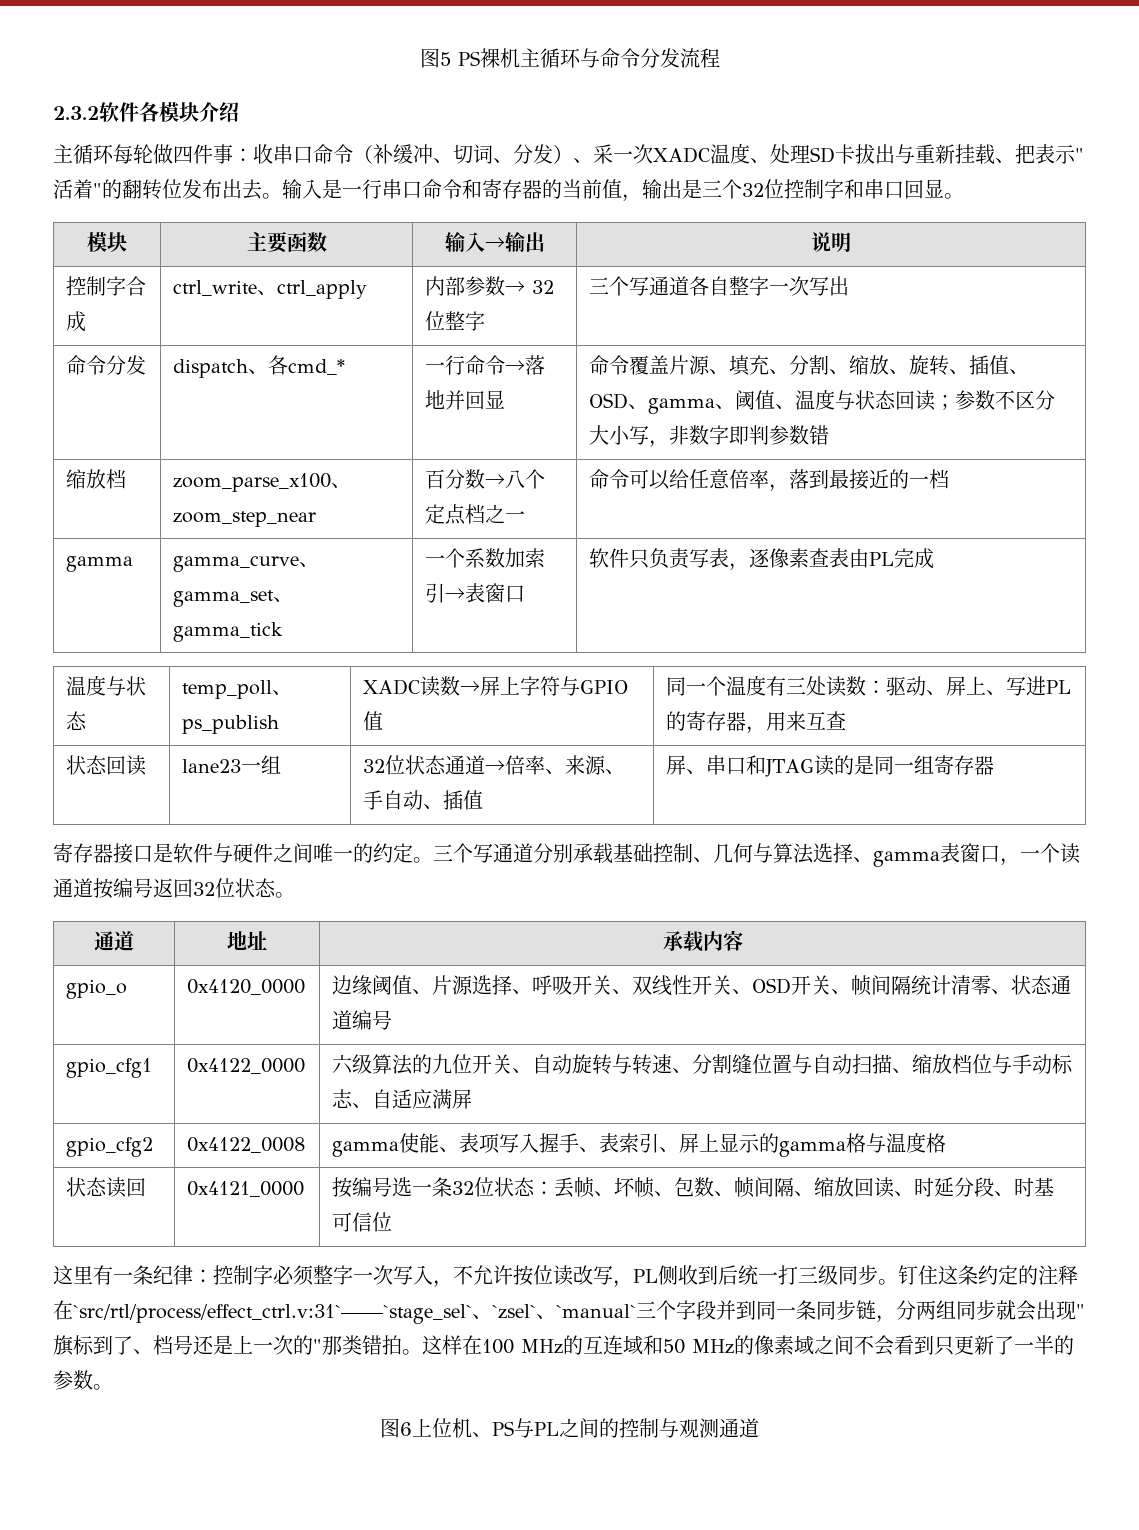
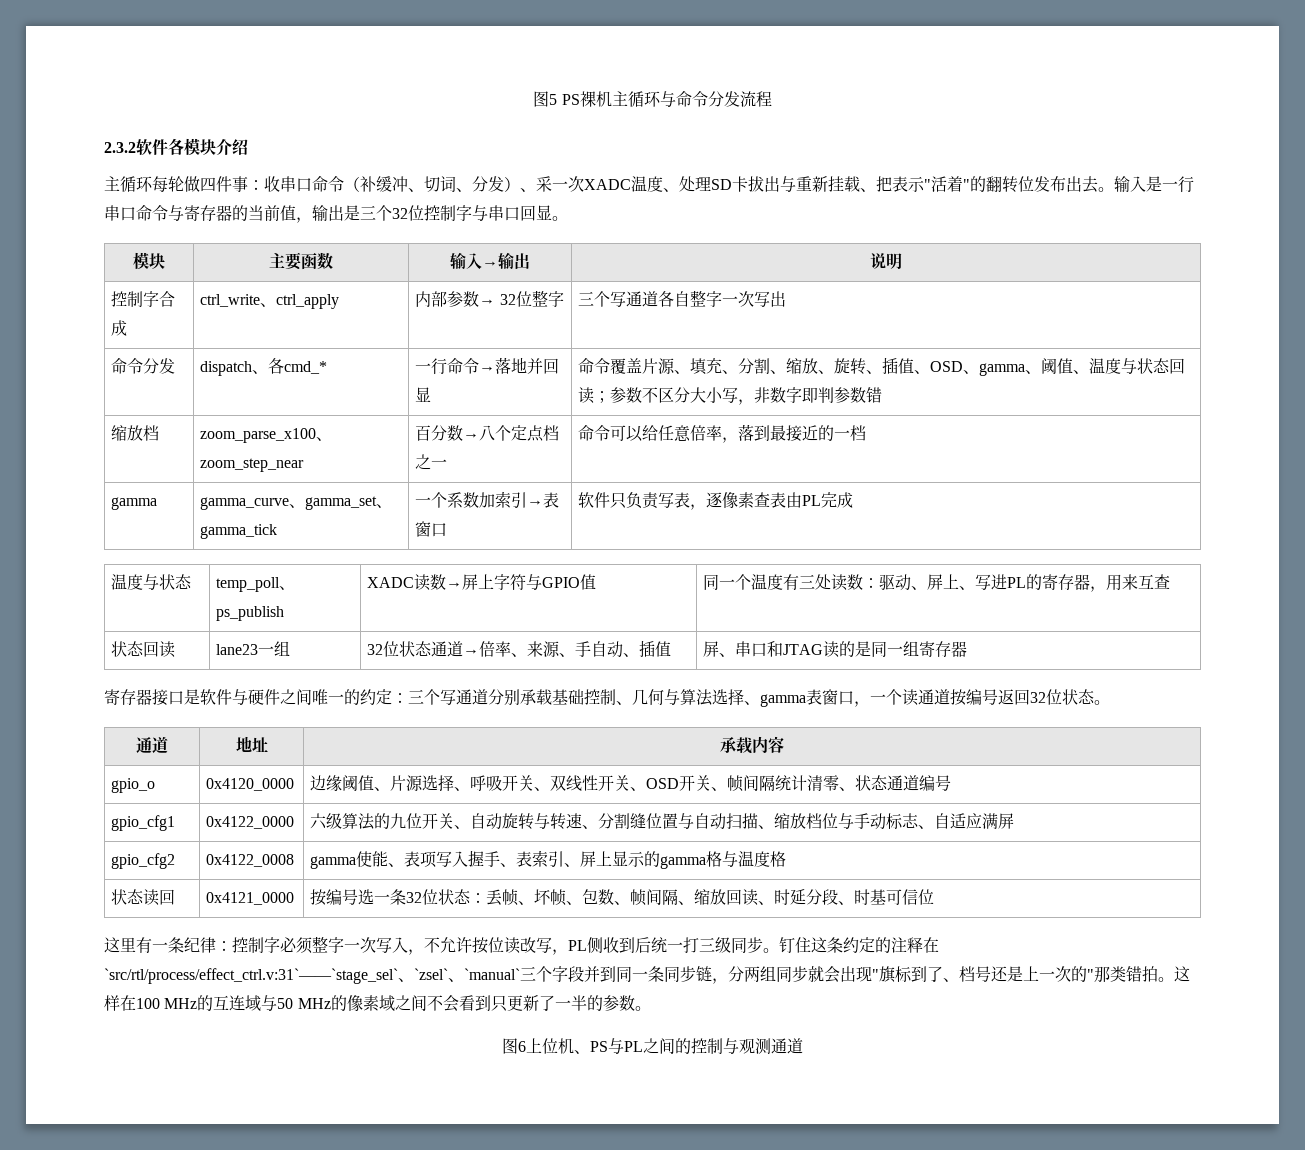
- 输入是一行串口命令和寄存器的当前值，输出是三个32位控制字和串口回显。
+ 输入是一行串口命令与寄存器的当前值，输出是三个32位控制字与串口回显。
- 寄存器接口是软件与硬件之间唯一的约定。三个写通道分别承载基础控制、几何与算法选择、gamma表窗口，一个读通道按编号返回32位状态。
+ 寄存器接口是软件与硬件之间唯一的约定：三个写通道分别承载基础控制、几何与算法选择、gamma表窗口，一个读通道按编号返回32位状态。
- 这样在100 MHz的互连域和50 MHz的像素域之间不会看到只更新了一半的参数。
+ 这样在100 MHz的互连域与50 MHz的像素域之间不会看到只更新了一半的参数。

